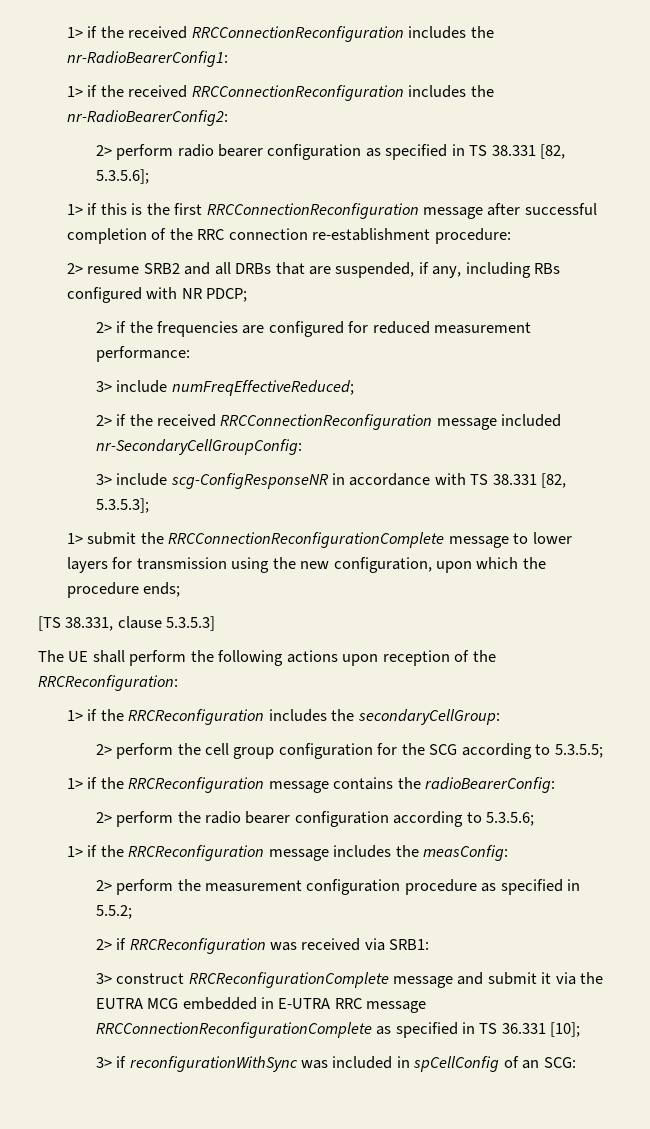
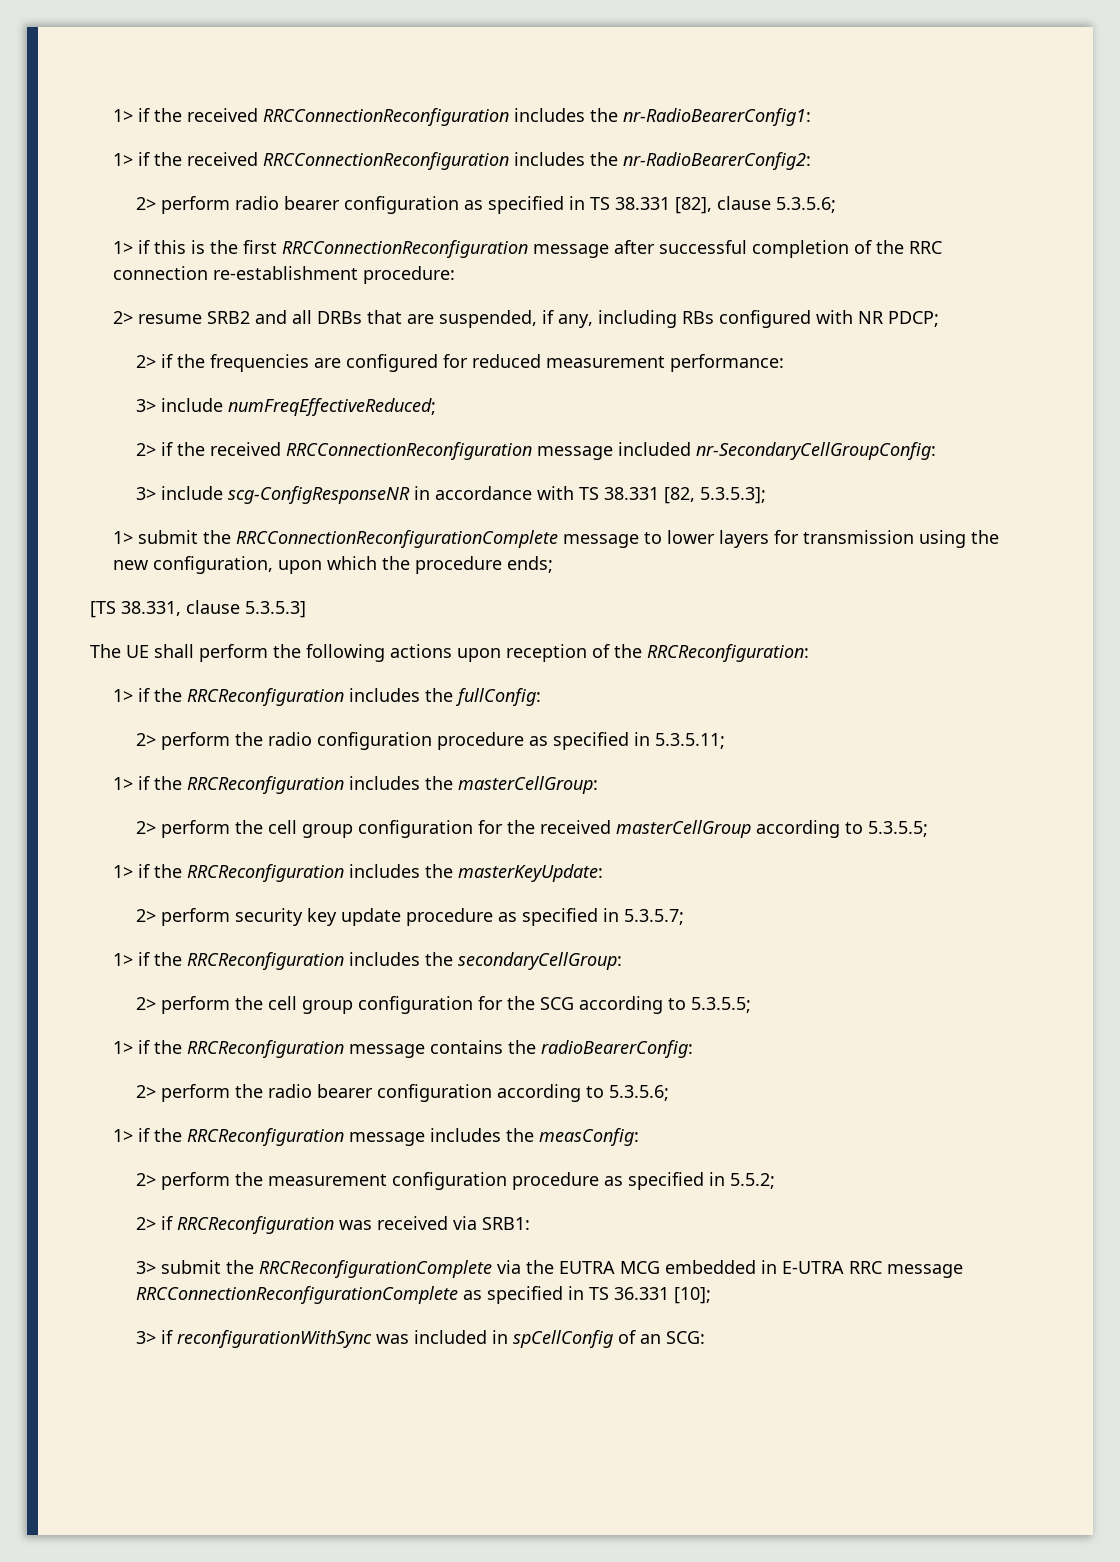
- 2> perform radio bearer configuration as specified in TS 38.331 [82, 5.3.5.6];
+ 2> perform radio bearer configuration as specified in TS 38.331 [82], clause 5.3.5.6;
+ 1> if the RRCReconfiguration includes the fullConfig:
+ 2> perform the radio configuration procedure as specified in 5.3.5.11;
+ 1> if the RRCReconfiguration includes the masterCellGroup:
+ 2> perform the cell group configuration for the received masterCellGroup according to 5.3.5.5;
+ 1> if the RRCReconfiguration includes the masterKeyUpdate:
+ 2> perform security key update procedure as specified in 5.3.5.7;
- 3> construct RRCReconfigurationComplete message and submit it via the EUTRA MCG embedded in E-UTRA RRC message RRCConnectionReconfigurationComplete as specified in TS 36.331 [10];
+ 3> submit the RRCReconfigurationComplete via the EUTRA MCG embedded in E-UTRA RRC message RRCConnectionReconfigurationComplete as specified in TS 36.331 [10];

